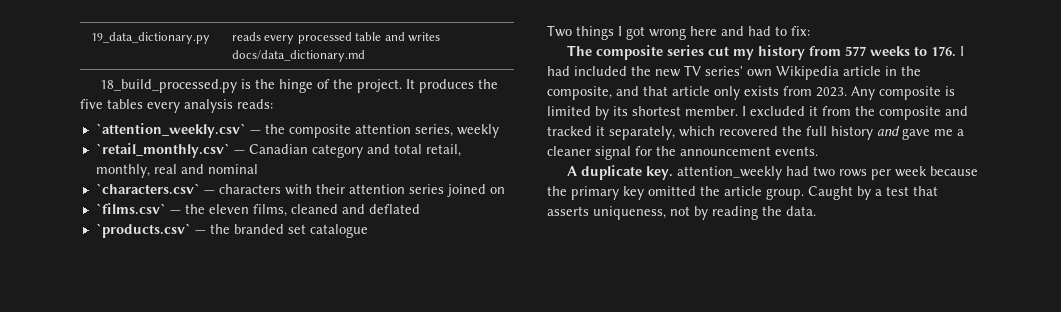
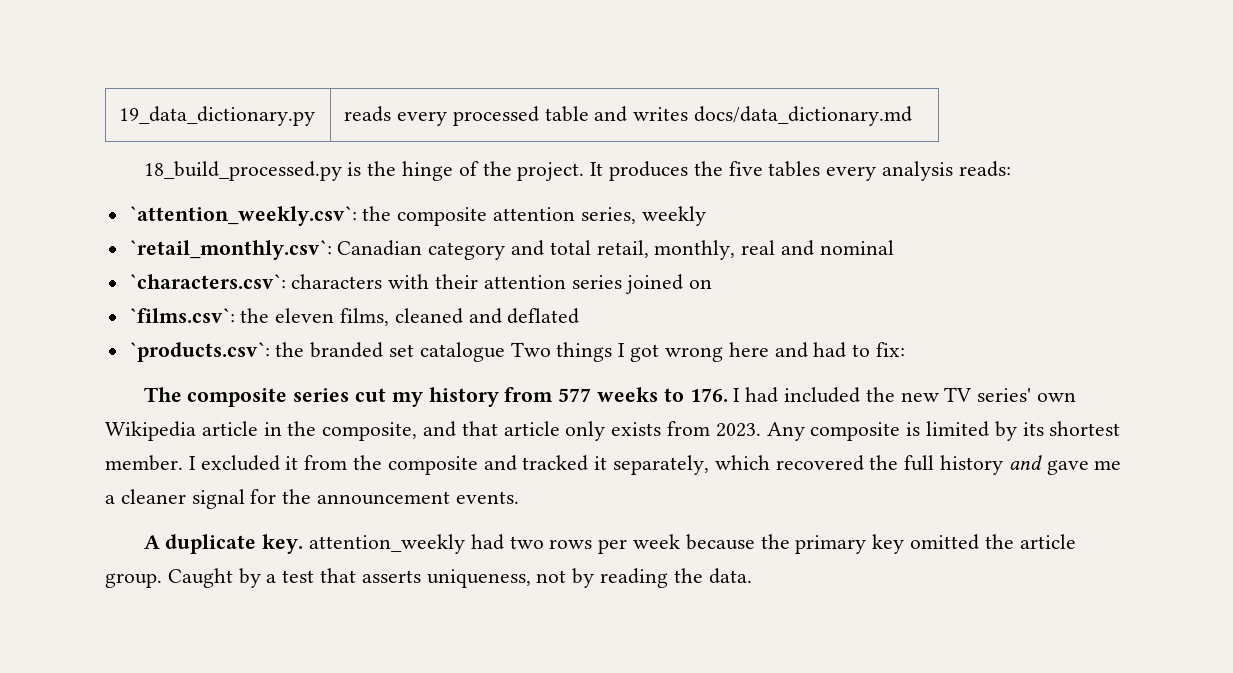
- `attention_weekly.csv` — the composite attention series, weekly
+ `attention_weekly.csv`: the composite attention series, weekly
- `retail_monthly.csv` — Canadian category and total retail, monthly, real and nominal
+ `retail_monthly.csv`: Canadian category and total retail, monthly, real and nominal
- `characters.csv` — characters with their attention series joined on
+ `characters.csv`: characters with their attention series joined on
- `films.csv` — the eleven films, cleaned and deflated
+ `films.csv`: the eleven films, cleaned and deflated
- `products.csv` — the branded set catalogue
- Two things I got wrong here and had to fix:
+ `products.csv`: the branded set catalogue Two things I got wrong here and had to fix:

